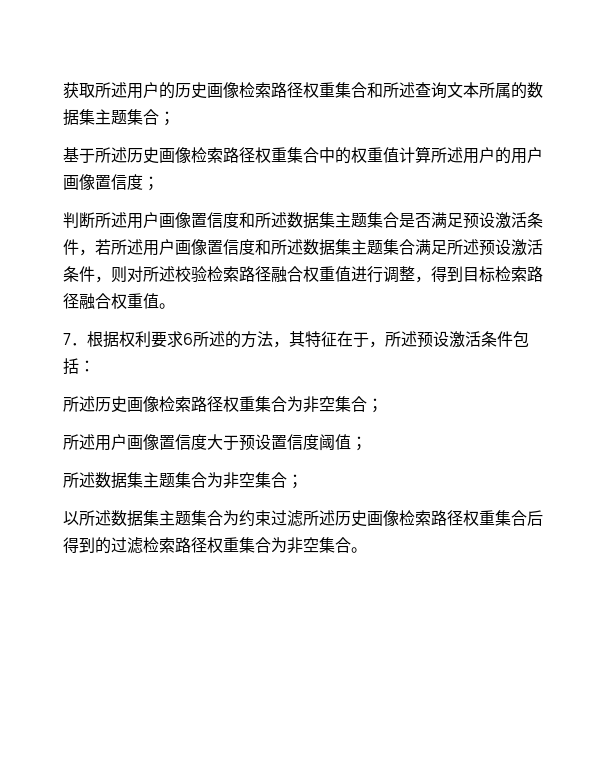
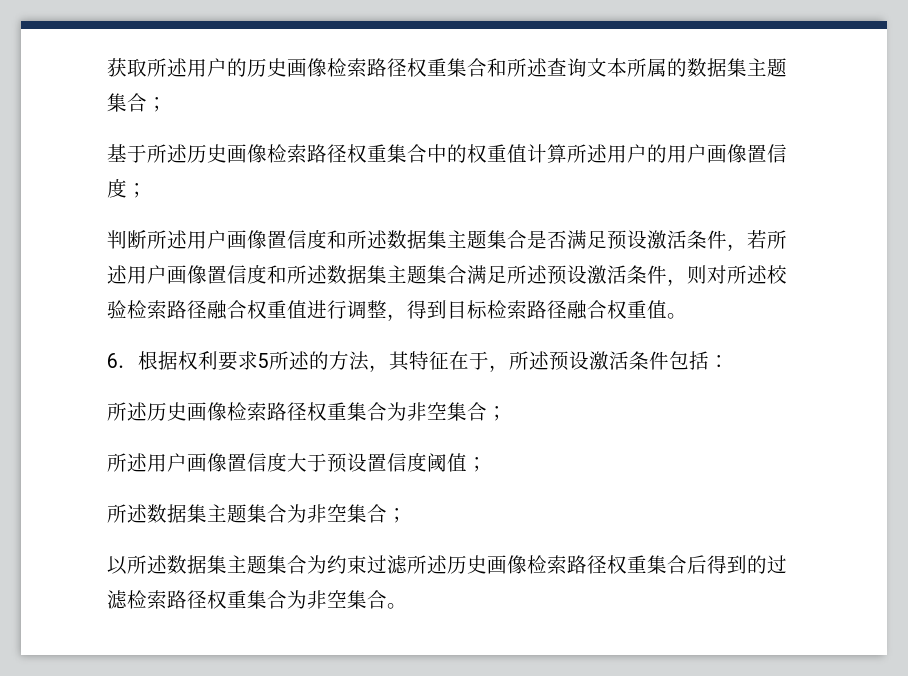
- 7．根据权利要求6所述的方法，其特征在于，所述预设激活条件包括：
+ 6．根据权利要求5所述的方法，其特征在于，所述预设激活条件包括：

